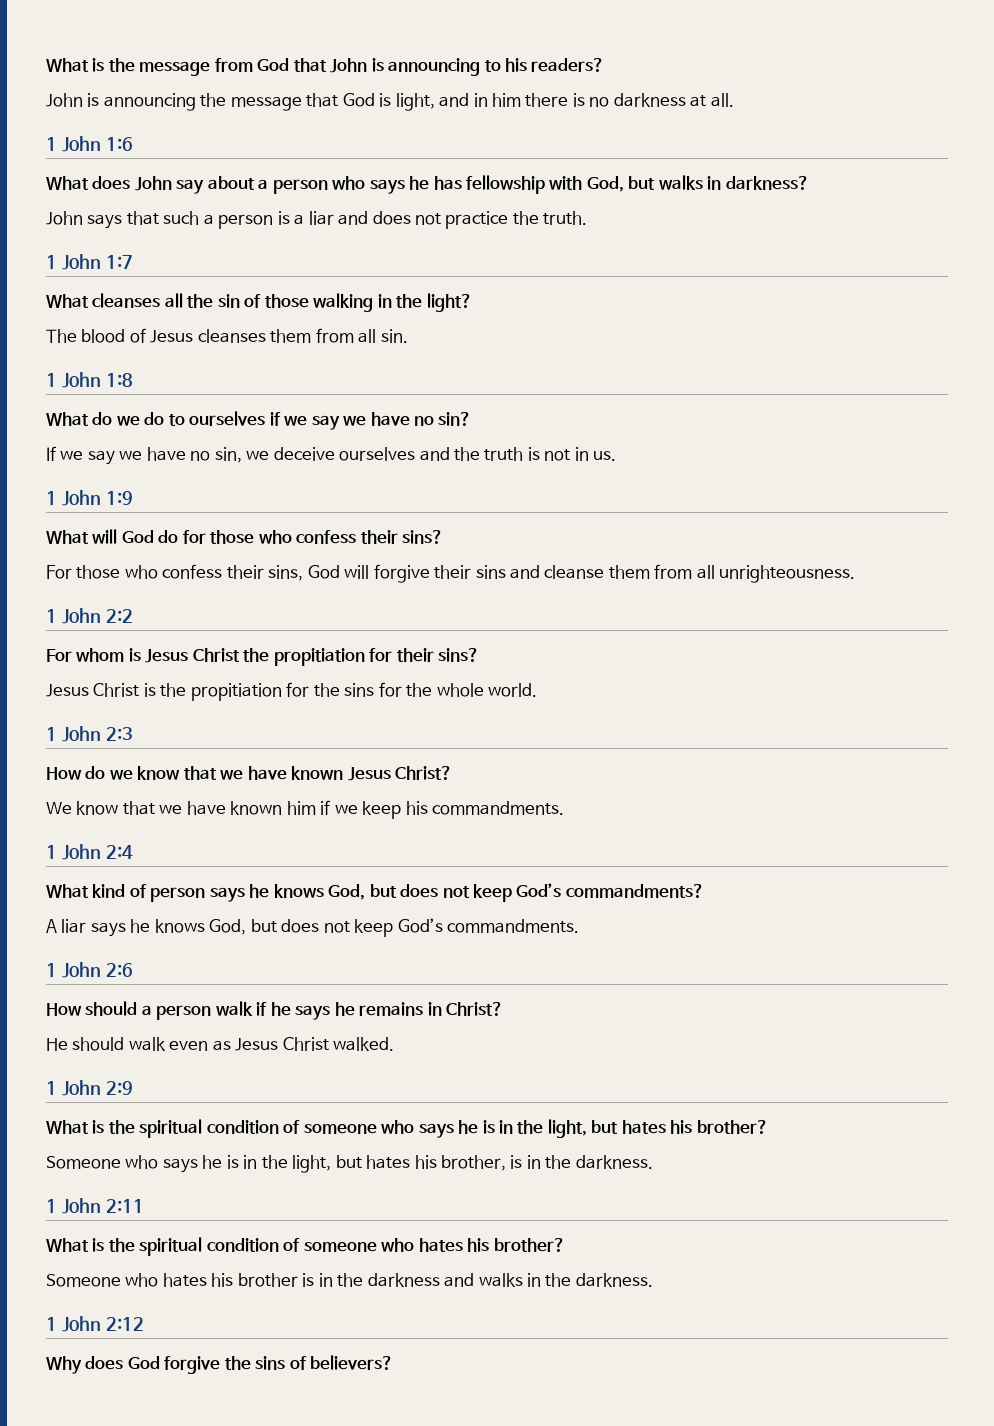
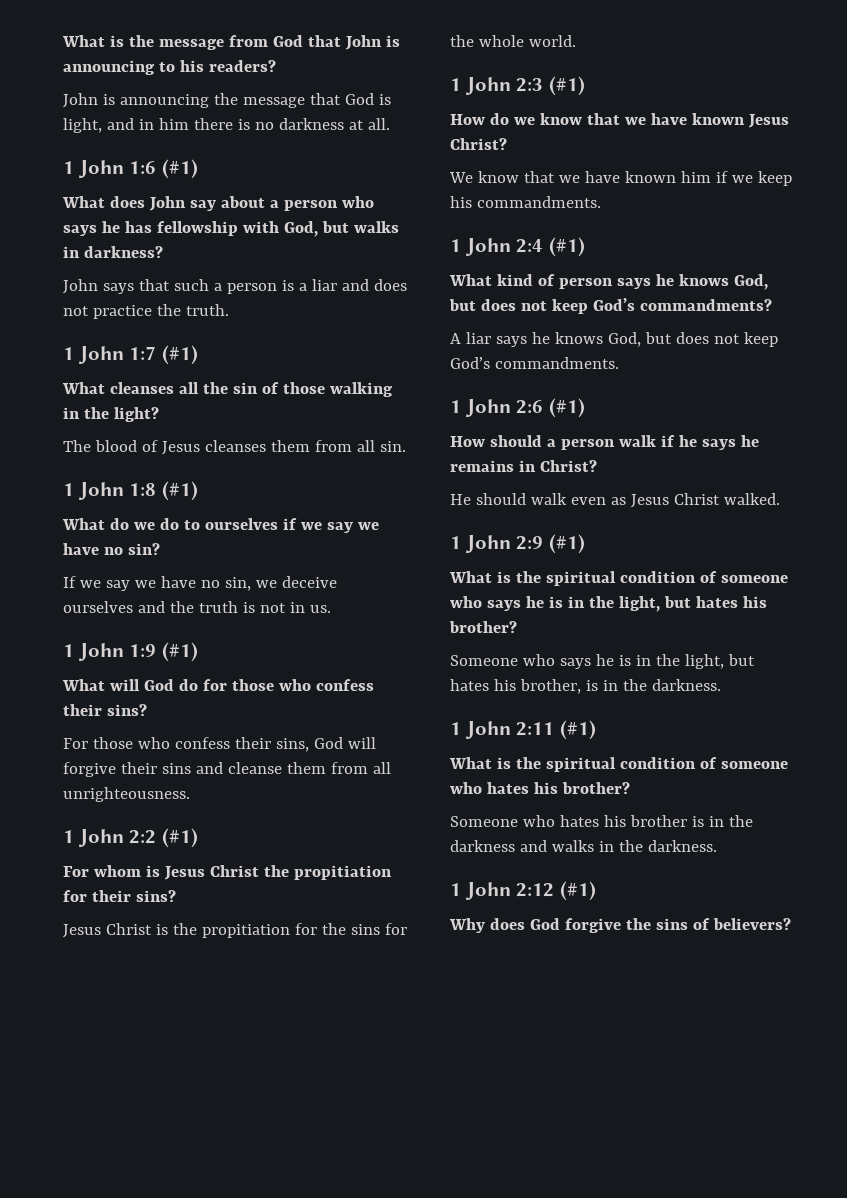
- 1 John 1:6
+ 1 John 1:6 (#1)
- 1 John 1:7
+ 1 John 1:7 (#1)
- 1 John 1:8
+ 1 John 1:8 (#1)
- 1 John 1:9
+ 1 John 1:9 (#1)
- 1 John 2:2
+ 1 John 2:2 (#1)
- 1 John 2:3
+ 1 John 2:3 (#1)
- 1 John 2:4
+ 1 John 2:4 (#1)
- 1 John 2:6
+ 1 John 2:6 (#1)
- 1 John 2:9
+ 1 John 2:9 (#1)
- 1 John 2:11
+ 1 John 2:11 (#1)
- 1 John 2:12
+ 1 John 2:12 (#1)

